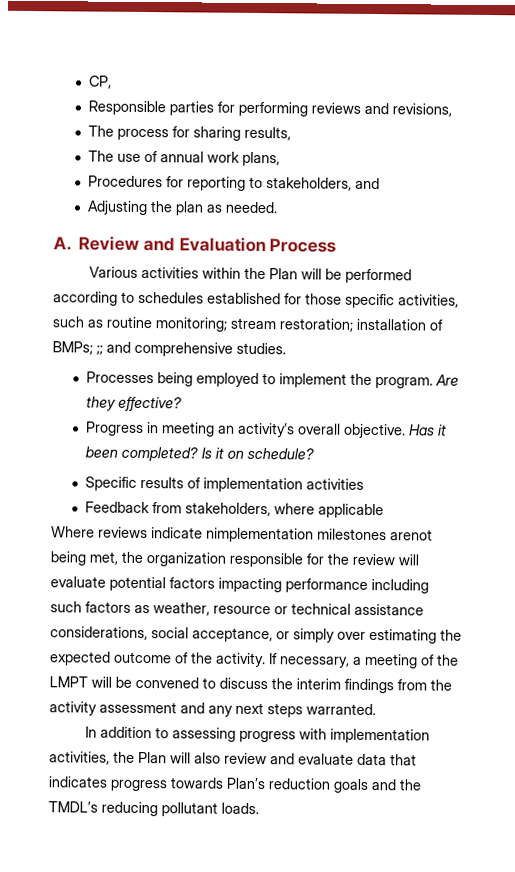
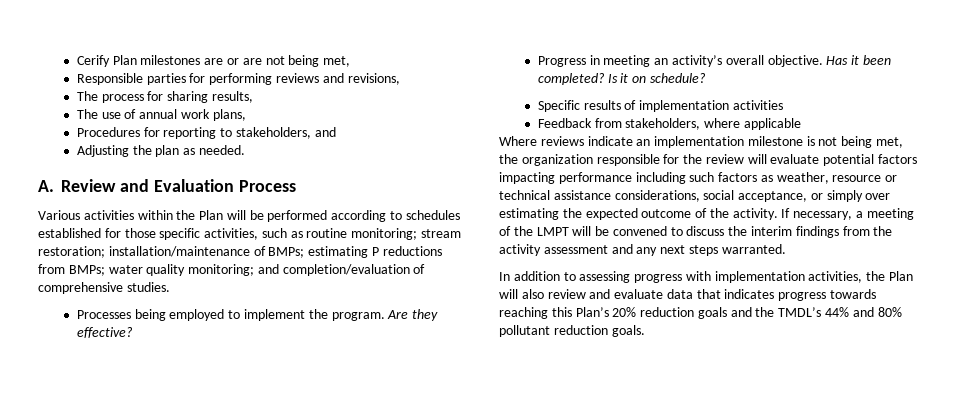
- CP,
+ Cerify Plan milestones are or are not being met,
- Various activities within the Plan will be performed according to schedules established for those specific activities, such as routine monitoring; stream restoration; installation of BMPs; ;; and comprehensive studies.
+ Various activities within the Plan will be performed according to schedules established for those specific activities, such as routine monitoring; stream restoration; installation/maintenance of BMPs; estimating P reductions from BMPs; water quality monitoring; and completion/evaluation of comprehensive studies.
- Where reviews indicate nimplementation milestones arenot being met, the organization responsible for the review will evaluate potential factors impacting performance including such factors as weather, resource or technical assistance considerations, social acceptance, or simply over estimating the expected outcome of the activity.
+ Where reviews indicate an implementation milestone is not being met, the organization responsible for the review will evaluate potential factors impacting performance including such factors as weather, resource or technical assistance considerations, social acceptance, or simply over estimating the expected outcome of the activity.
- In addition to assessing progress with implementation activities, the Plan will also review and evaluate data that indicates progress towards Plan’s reduction goals and the TMDL’s reducing pollutant loads.
+ In addition to assessing progress with implementation activities, the Plan will also review and evaluate data that indicates progress towards reaching this Plan’s 20% reduction goals and the TMDL’s 44% and 80% pollutant reduction goals.

